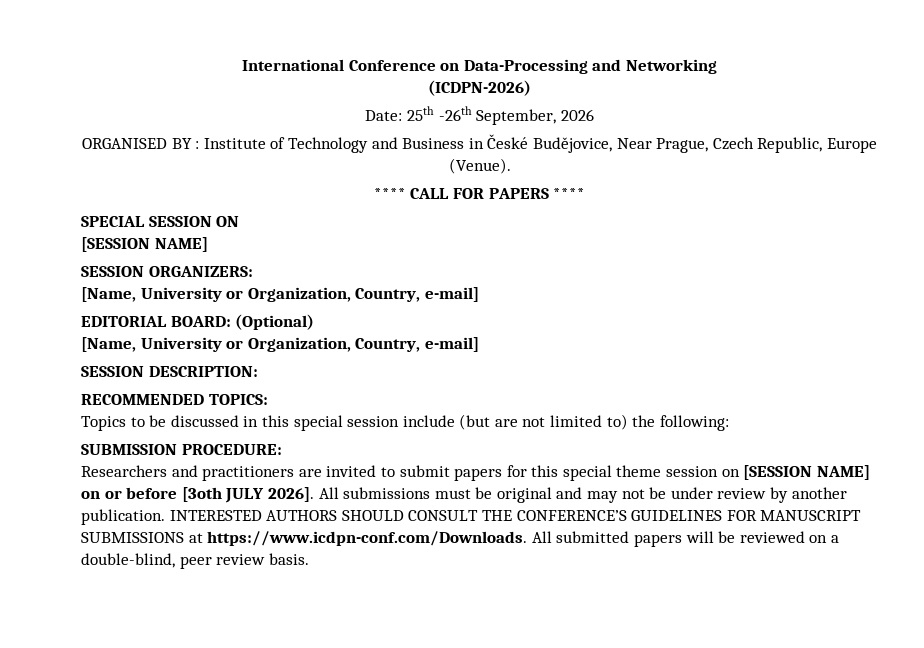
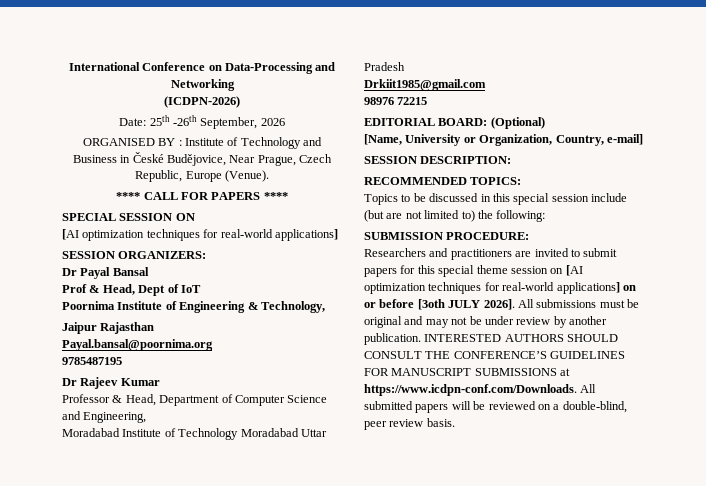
  SPECIAL SESSION ON
- [SESSION NAME]
+ [AI optimization techniques for real-world applications]
  SESSION ORGANIZERS:
- [Name, University or Organization, Country, e-mail]
+ Dr Payal Bansal
+ Prof & Head, Dept of IoT
+ Poornima Institute of Engineering & Technology,
+ Jaipur Rajasthan
+ Payal.bansal@poornima.org
+ 9785487195
+ Dr Rajeev Kumar
+ Professor & Head, Department of Computer Science and Engineering,
+ Moradabad Institute of Technology Moradabad Uttar Pradesh
+ Drkiit1985@gmail.com
+ 98976 72215
- Researchers and practitioners are invited to submit papers for this special theme session on [SESSION NAME] on or before [3oth JULY 2026].
+ Researchers and practitioners are invited to submit papers for this special theme session on [AI optimization techniques for real-world applications] on or before [3oth JULY 2026].

